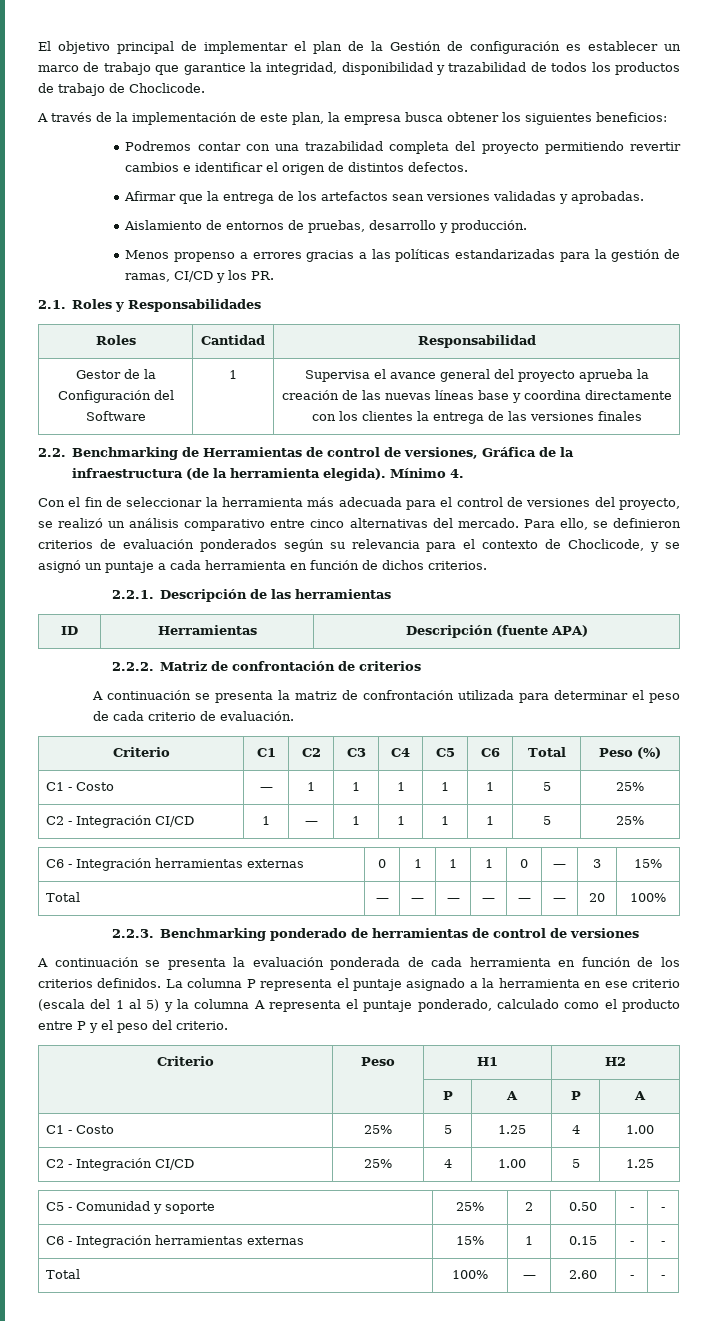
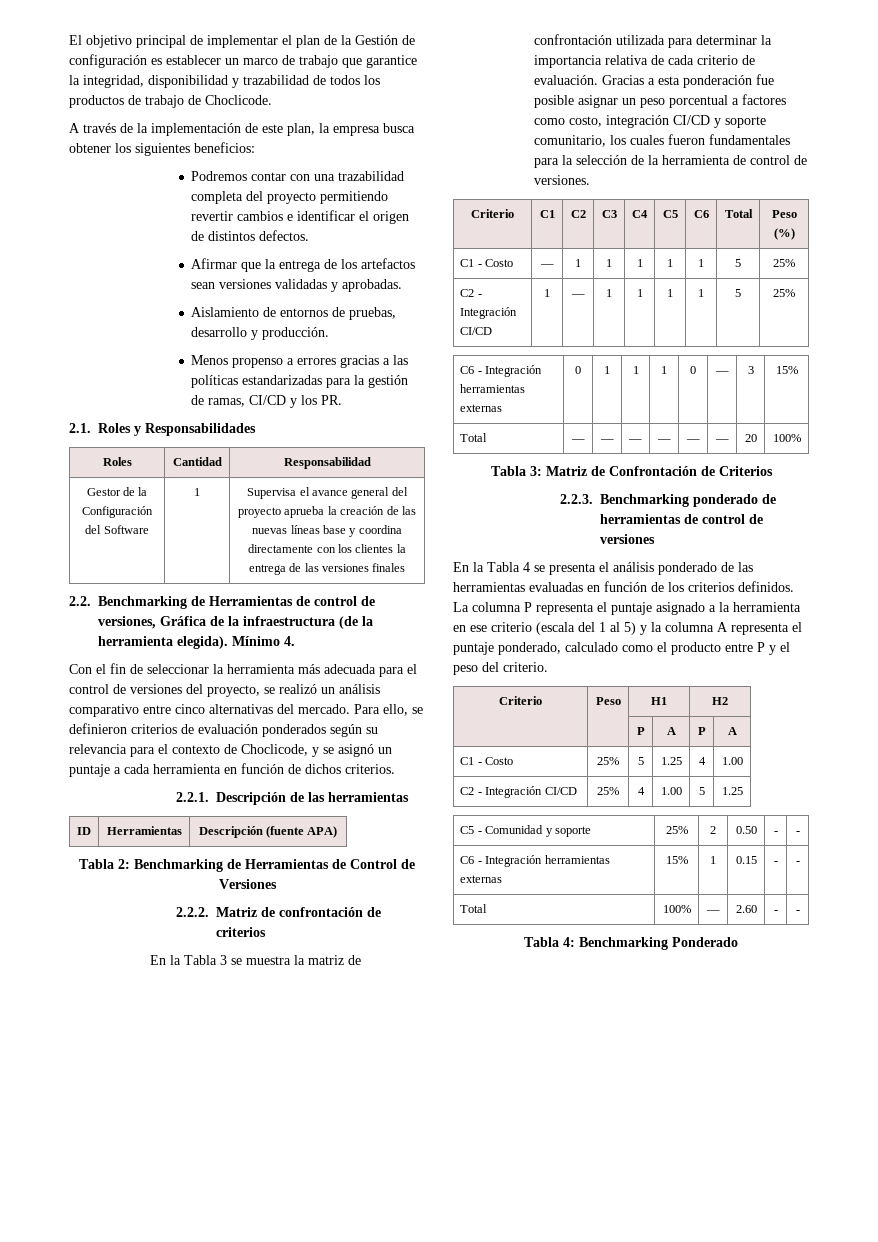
+ Tabla 2: Benchmarking de Herramientas de Control de Versiones
- A continuación se presenta la matriz de confrontación utilizada para determinar el peso de cada criterio de evaluación.
+ En la Tabla 3 se muestra la matriz de confrontación utilizada para determinar la importancia relativa de cada criterio de evaluación. Gracias a esta ponderación fue posible asignar un peso porcentual a factores como costo, integración CI/CD y soporte comunitario, los cuales fueron fundamentales para la selección de la herramienta de control de versiones.
+ Tabla 3: Matriz de Confrontación de Criterios
- A continuación se presenta la evaluación ponderada de cada herramienta en función de los criterios definidos.
+ En la Tabla 4 se presenta el análisis ponderado de las herramientas evaluadas en función de los criterios definidos.
+ Tabla 4: Benchmarking Ponderado

